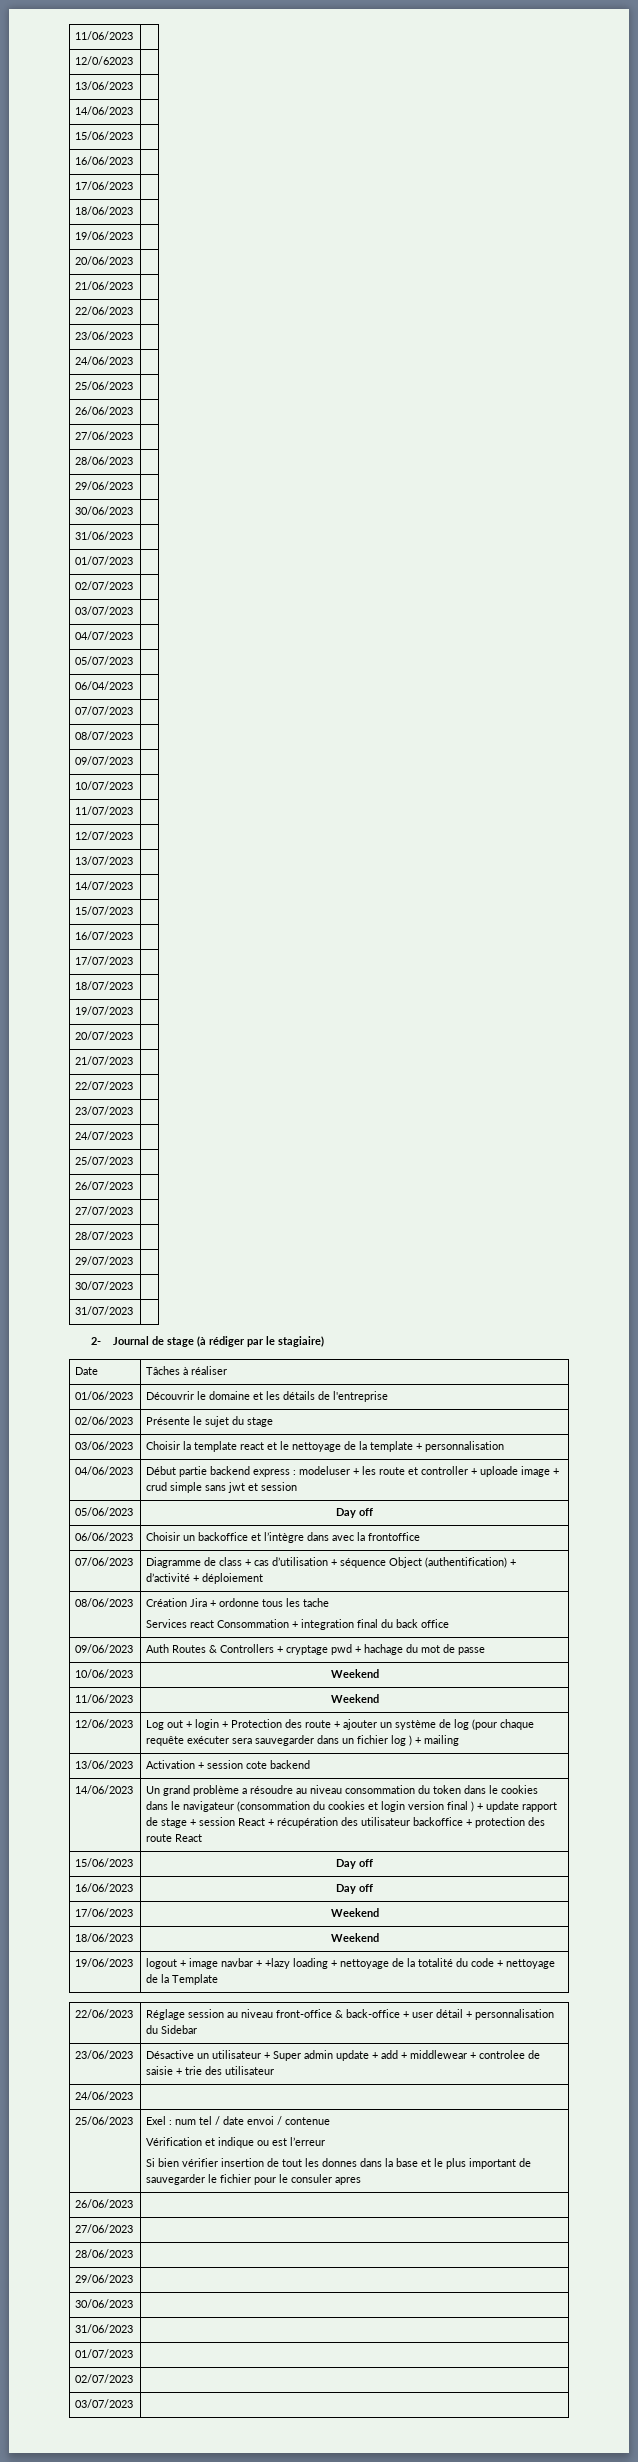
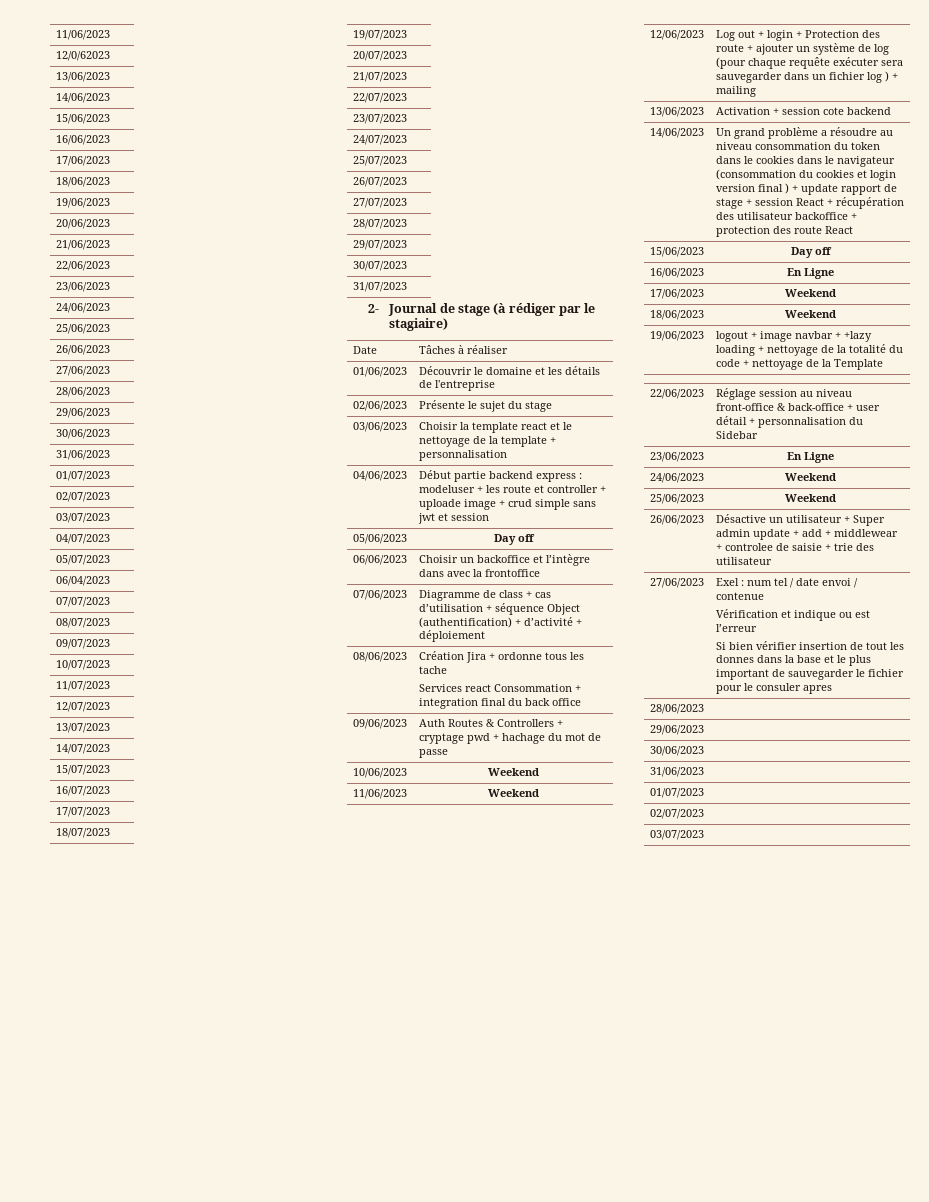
- 16/06/2023 | Day off
+ 16/06/2023 | En Ligne
- 23/06/2023 | Désactive un utilisateur + Super admin update + add + middlewear + controlee de saisie + trie des utilisateur
- 24/06/2023 |
- 25/06/2023 | Exel : num tel / date envoi / contenue
+ 23/06/2023 | En Ligne
+ 24/06/2023 | Weekend
+ 25/06/2023 | Weekend
+ 26/06/2023 | Désactive un utilisateur + Super admin update + add + middlewear + controlee de saisie + trie des utilisateur
+ 27/06/2023 | Exel : num tel / date envoi / contenue
  Vérification et indique ou est l’erreur
  Si bien vérifier insertion de tout les donnes dans la base et le plus important de sauvegarder le fichier pour le consuler apres
- 26/06/2023 |
- 27/06/2023 |

